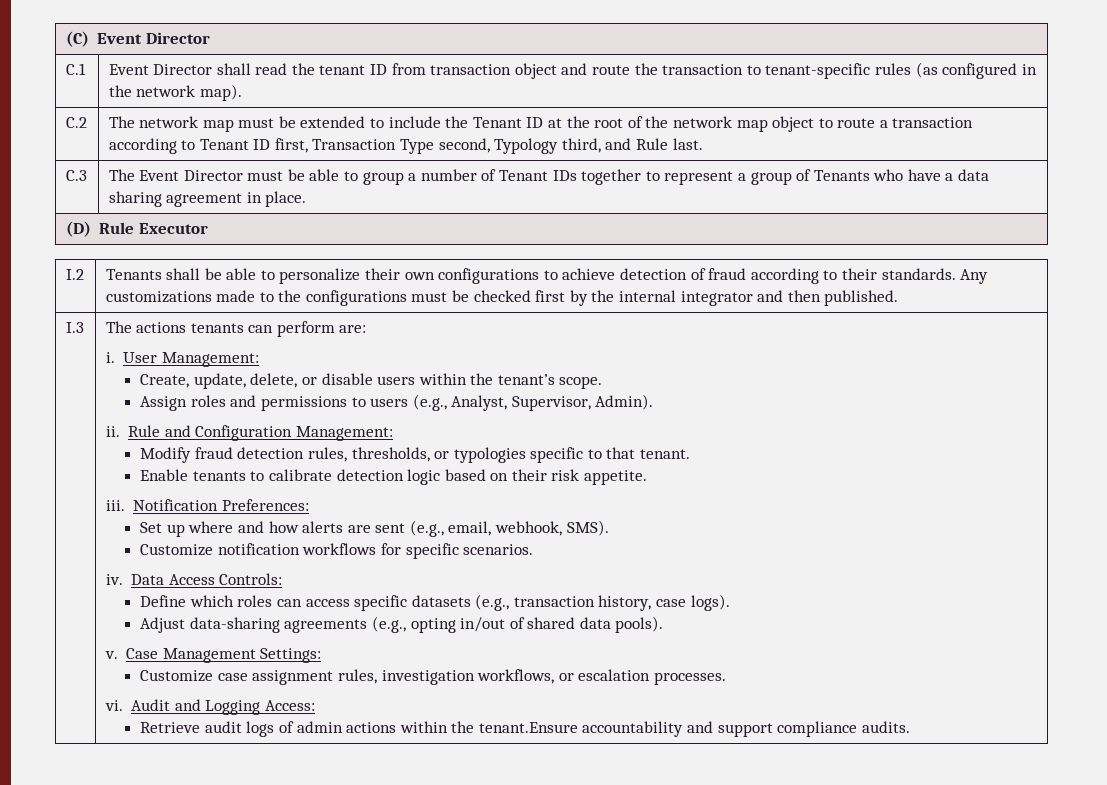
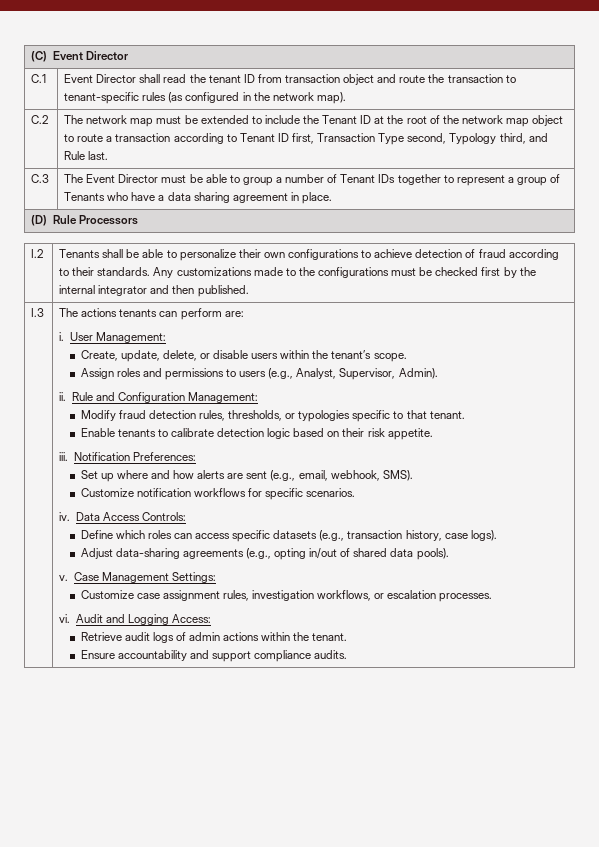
- (D) Rule Executor
+ (D) Rule Processors
- Retrieve audit logs of admin actions within the tenant.Ensure accountability and support compliance audits.
+ Retrieve audit logs of admin actions within the tenant.
+ Ensure accountability and support compliance audits.

